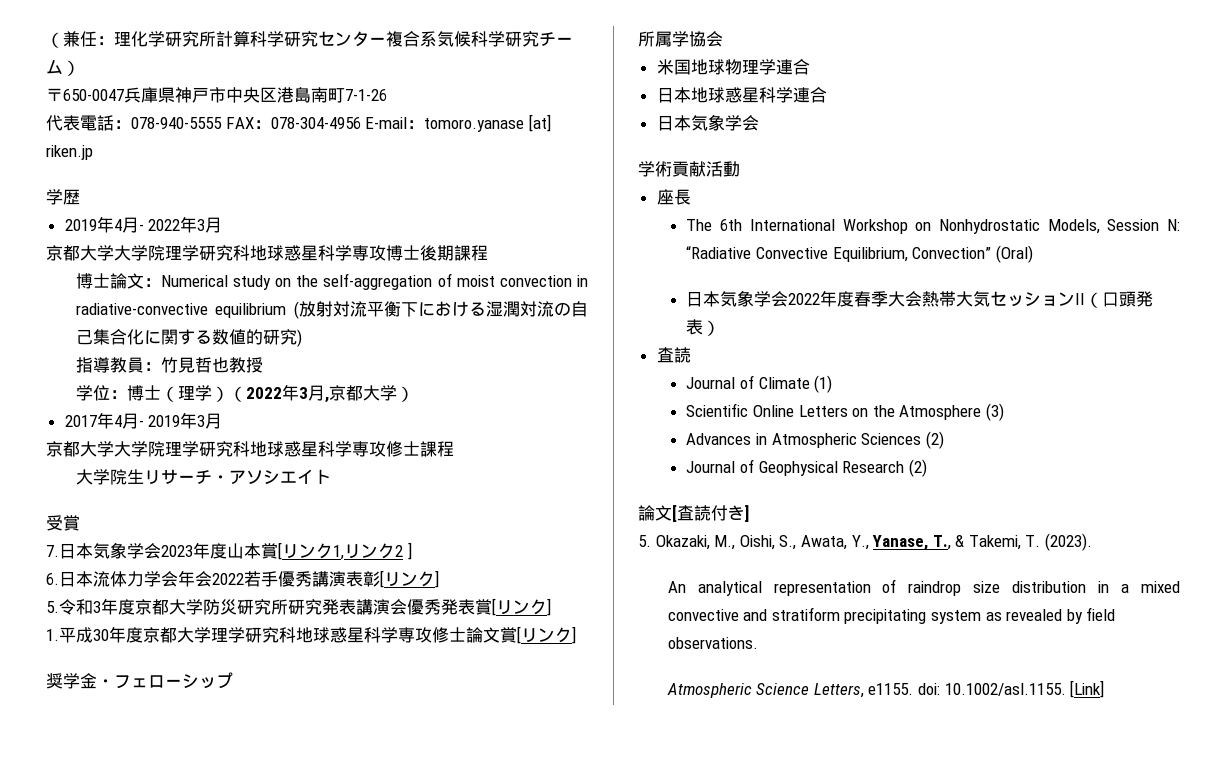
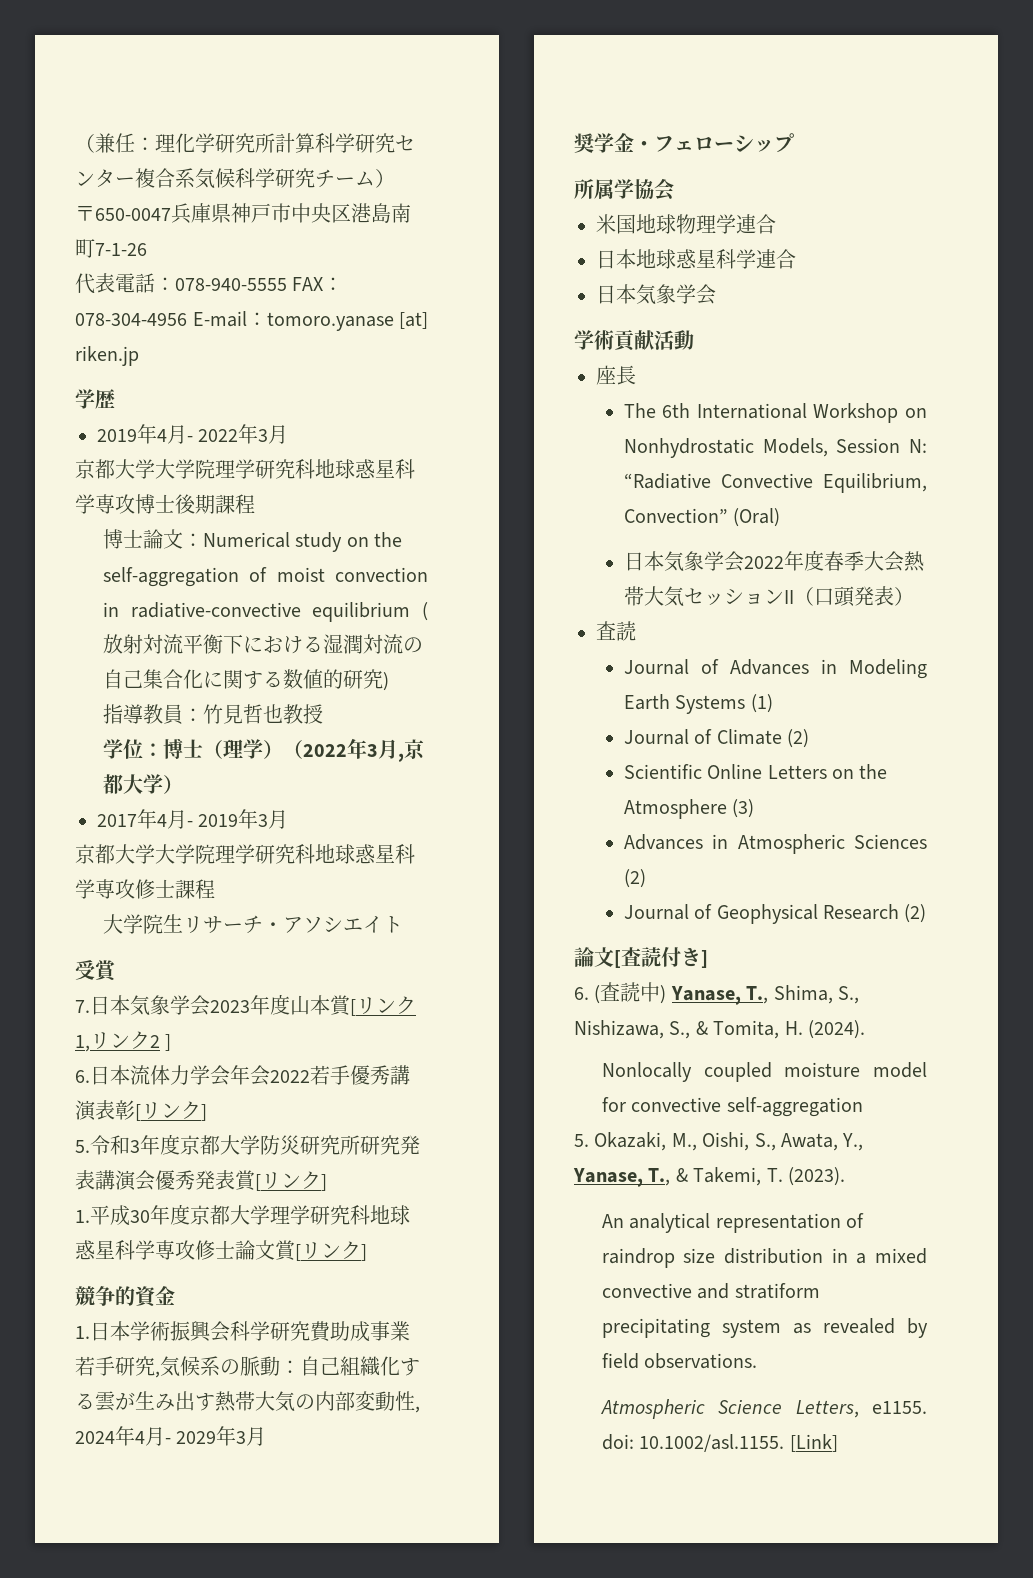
+ 競争的資金
+ 1.日本学術振興会科学研究費助成事業若手研究,気候系の脈動：自己組織化する雲が生み出す熱帯大気の内部変動性, 2024年4月- 2029年3月
+ Journal of Advances in Modeling Earth Systems (1)
- Journal of Climate (1)
+ Journal of Climate (2)
+ 6. (査読中) Yanase, T., Shima, S., Nishizawa, S., & Tomita, H. (2024).
+ Nonlocally coupled moisture model for convective self-aggregation

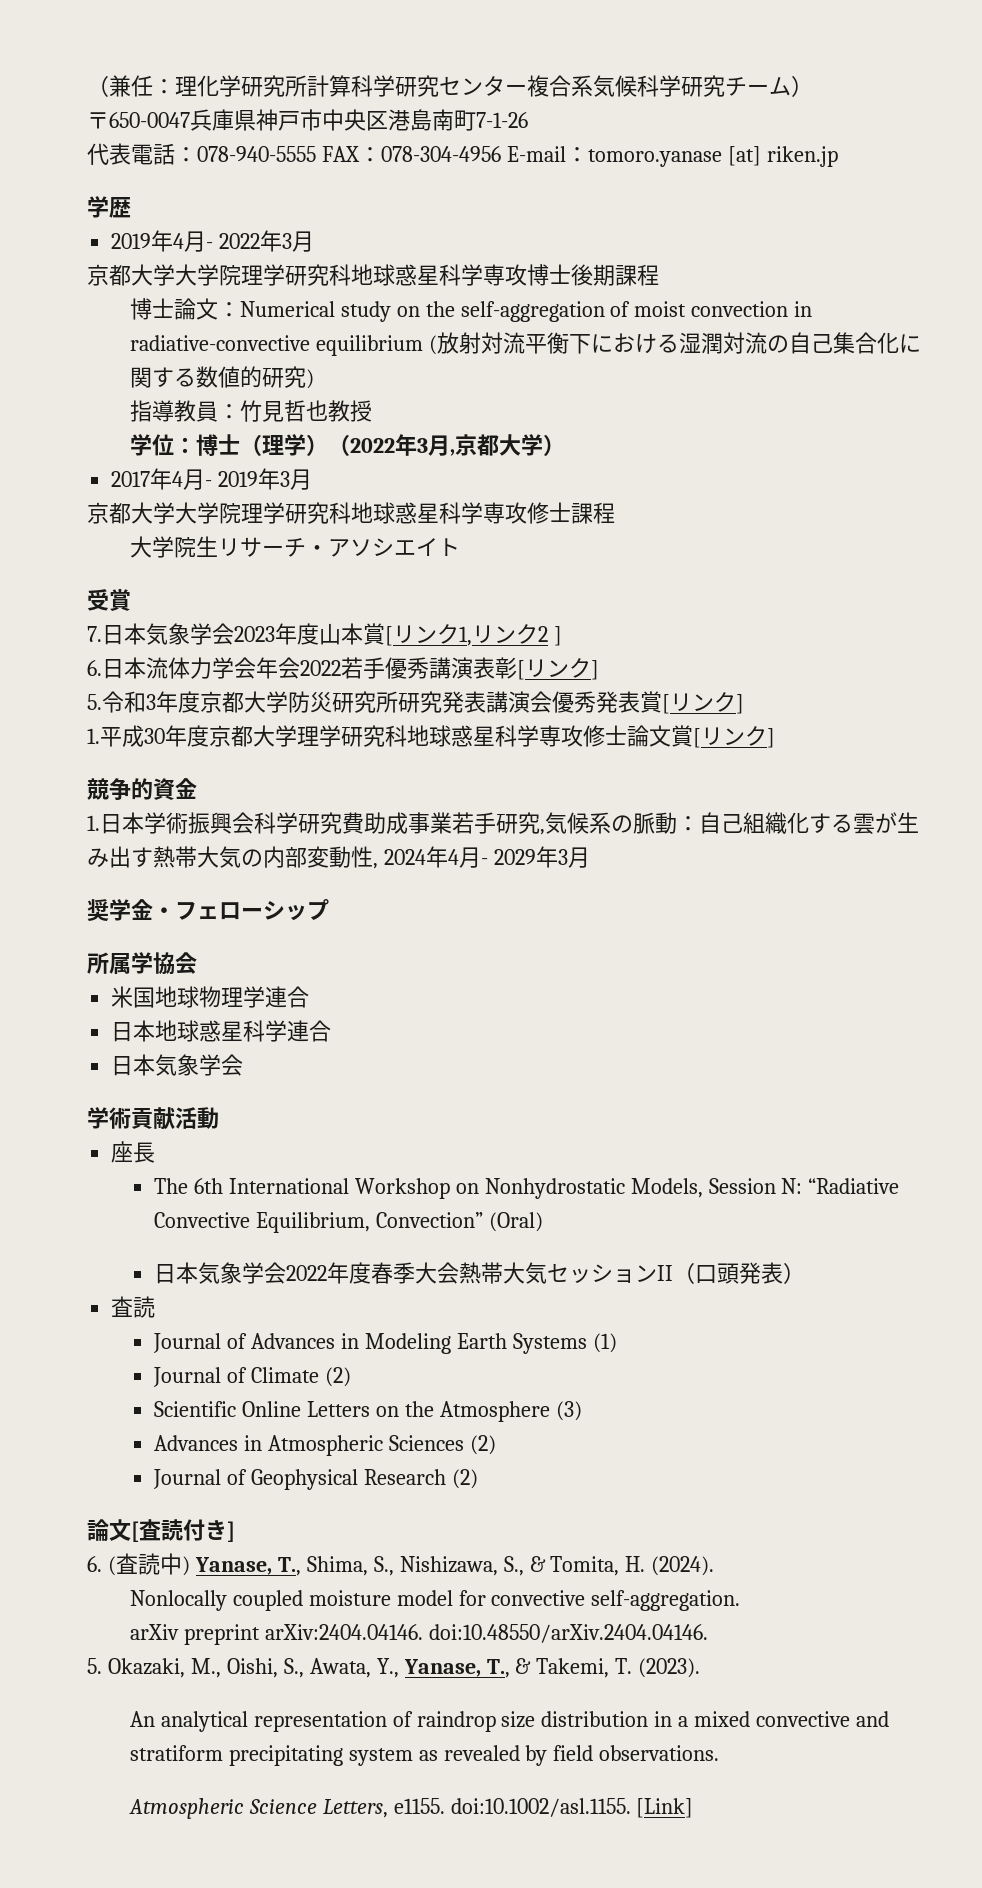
- Nonlocally coupled moisture model for convective self-aggregation
+ Nonlocally coupled moisture model for convective self-aggregation.
+ arXiv preprint arXiv:2404.04146. doi:10.48550/arXiv.2404.04146.
- Atmospheric Science Letters, e1155. doi: 10.1002/asl.1155. [Link]
+ Atmospheric Science Letters, e1155. doi:10.1002/asl.1155. [Link]

